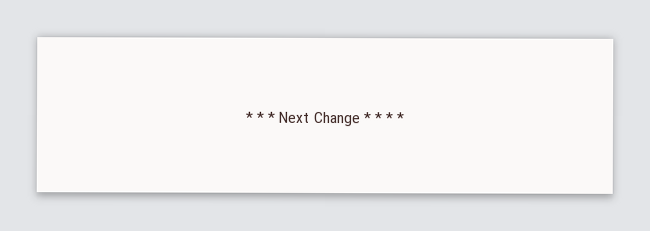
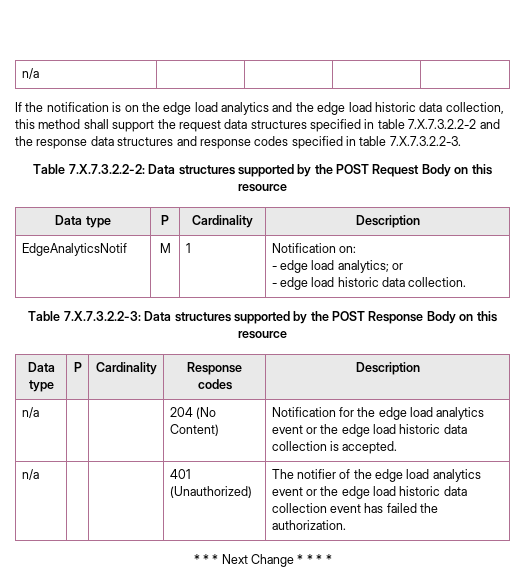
+ n/a | | | |
+ If the notification is on the edge load analytics and the edge load historic data collection, this method shall support the request data structures specified in table 7.X.7.3.2.2-2 and the response data structures and response codes specified in table 7.X.7.3.2.2-3.
+ Table 7.X.7.3.2.2-2: Data structures supported by the POST Request Body on this resource
+ Data type | P | Cardinality | Description
+ EdgeAnalyticsNotif | M | 1 | Notification on:
+ - edge load analytics; or
+ - edge load historic data collection.
+ Table 7.X.7.3.2.2-3: Data structures supported by the POST Response Body on this resource
+ Data type | P | Cardinality | Response codes | Description
+ n/a | | | 204 (No Content) | Notification for the edge load analytics event or the edge load historic data collection is accepted.
+ n/a | | | 401 (Unauthorized) | The notifier of the edge load analytics event or the edge load historic data collection event has failed the authorization.

